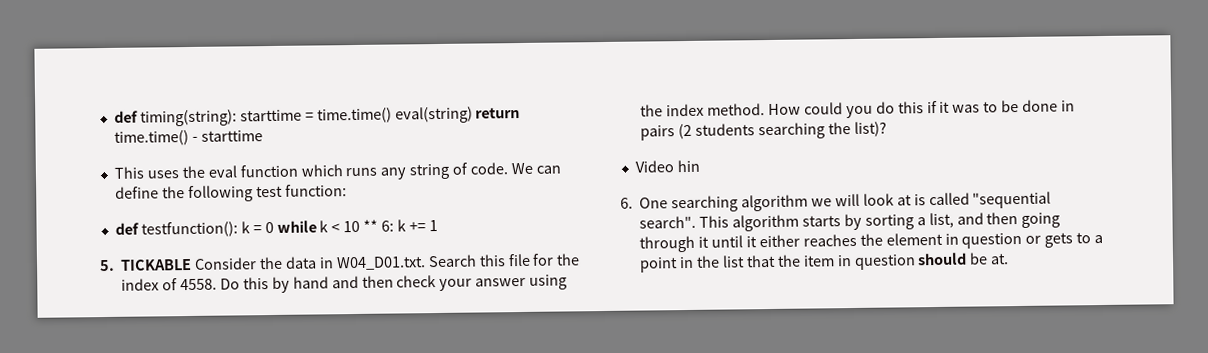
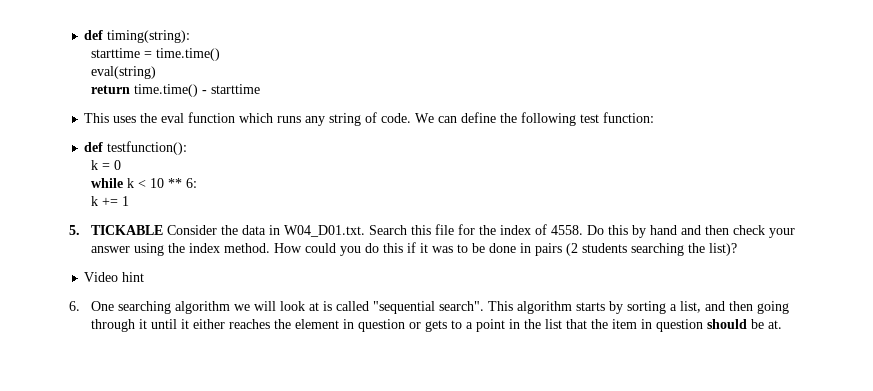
- def timing(string): starttime = time.time() eval(string) return time.time() - starttime
+ def timing(string):
+ starttime = time.time()
+ eval(string)
+ return time.time() - starttime
- def testfunction(): k = 0 while k < 10 ** 6: k += 1
+ def testfunction():
+ k = 0
+ while k < 10 ** 6:
+ k += 1
- Video hin
+ Video hint

